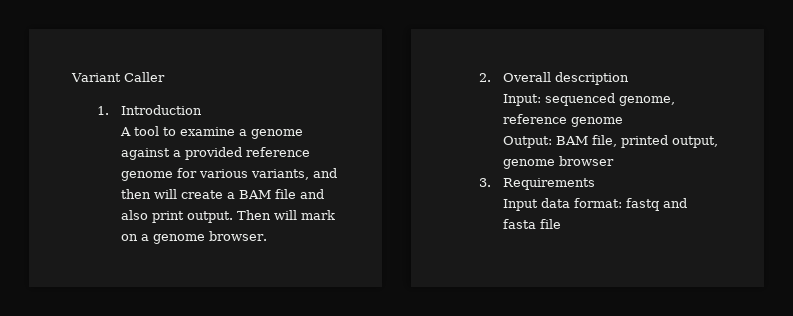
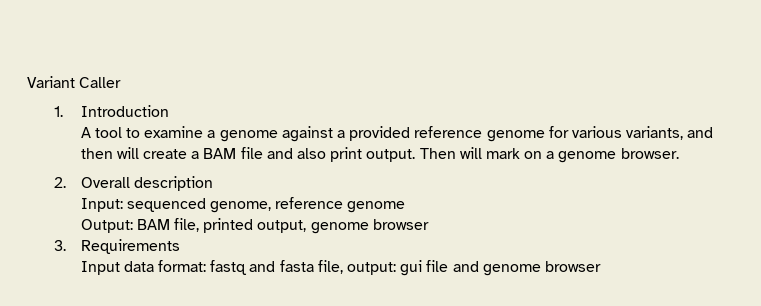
- Input data format: fastq and fasta file
+ Input data format: fastq and fasta file, output: gui file and genome browser

